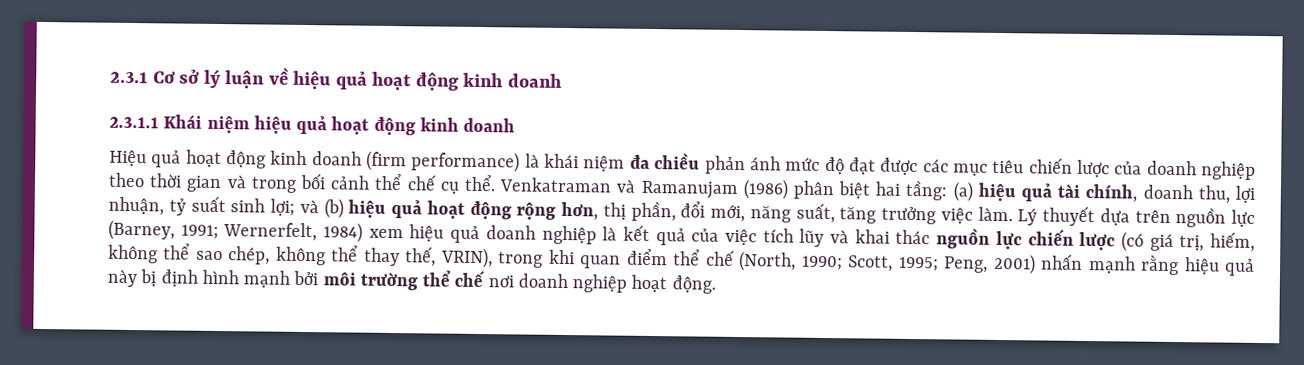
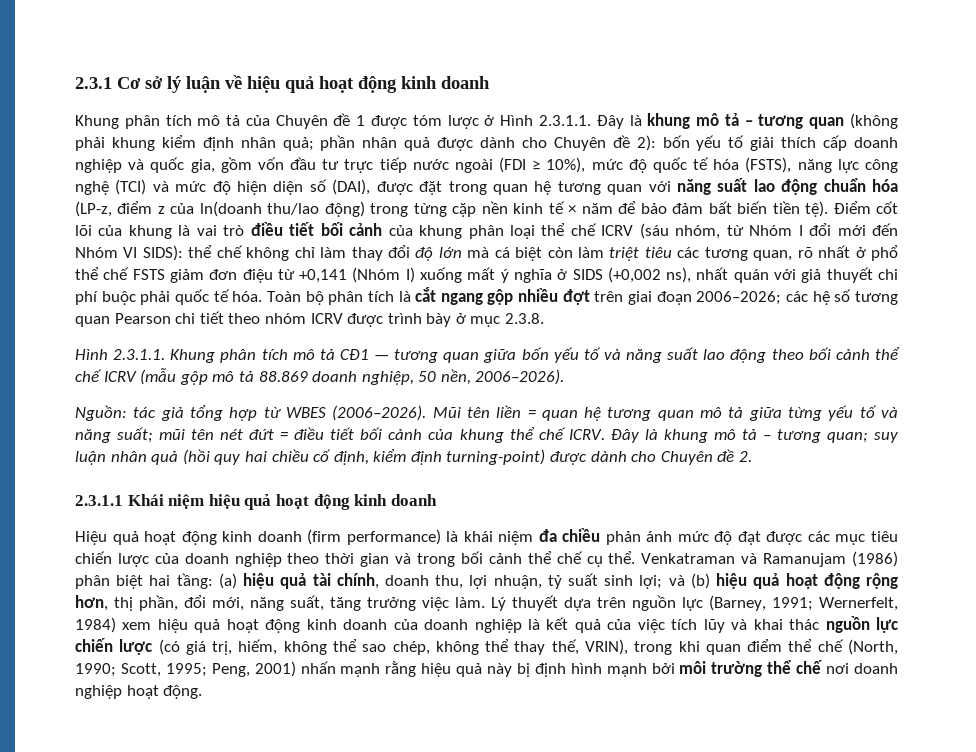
+ Khung phân tích mô tả của Chuyên đề 1 được tóm lược ở Hình 2.3.1.1. Đây là khung mô tả – tương quan (không phải khung kiểm định nhân quả; phần nhân quả được dành cho Chuyên đề 2): bốn yếu tố giải thích cấp doanh nghiệp và quốc gia, gồm vốn đầu tư trực tiếp nước ngoài (FDI ≥ 10%), mức độ quốc tế hóa (FSTS), năng lực công nghệ (TCI) và mức độ hiện diện số (DAI), được đặt trong quan hệ tương quan với năng suất lao động chuẩn hóa (LP-z, điểm z của ln(doanh thu/lao động) trong từng cặp nền kinh tế × năm để bảo đảm bất biến tiền tệ). Điểm cốt lõi của khung là vai trò điều tiết bối cảnh của khung phân loại thể chế ICRV (sáu nhóm, từ Nhóm I đổi mới đến Nhóm VI SIDS): thể chế không chỉ làm thay đổi độ lớn mà cá biệt còn làm triệt tiêu các tương quan, rõ nhất ở phổ thể chế FSTS giảm đơn điệu từ +0,141 (Nhóm I) xuống mất ý nghĩa ở SIDS (+0,002 ns), nhất quán với giả thuyết chi phí buộc phải quốc tế hóa. Toàn bộ phân tích là cắt ngang gộp nhiều đợt trên giai đoạn 2006–2026; các hệ số tương quan Pearson chi tiết theo nhóm ICRV được trình bày ở mục 2.3.8.
+ Hình 2.3.1.1. Khung phân tích mô tả CĐ1 — tương quan giữa bốn yếu tố và năng suất lao động theo bối cảnh thể chế ICRV (mẫu gộp mô tả 88.869 doanh nghiệp, 50 nền, 2006–2026).
+ Nguồn: tác giả tổng hợp từ WBES (2006–2026). Mũi tên liền = quan hệ tương quan mô tả giữa từng yếu tố và năng suất; mũi tên nét đứt = điều tiết bối cảnh của khung thể chế ICRV. Đây là khung mô tả – tương quan; suy luận nhân quả (hồi quy hai chiều cố định, kiểm định turning-point) được dành cho Chuyên đề 2.
- Wernerfelt, 1984) xem hiệu quả doanh nghiệp là kết quả của việc tích lũy và khai thác nguồn lực chiến lược (có giá trị, hiếm, không thể sao chép, không thể thay thế, VRIN), trong khi quan điểm thể chế (North, 1990;
+ Wernerfelt, 1984) xem hiệu quả hoạt động kinh doanh của doanh nghiệp là kết quả của việc tích lũy và khai thác nguồn lực chiến lược (có giá trị, hiếm, không thể sao chép, không thể thay thế, VRIN), trong khi quan điểm thể chế (North, 1990;

